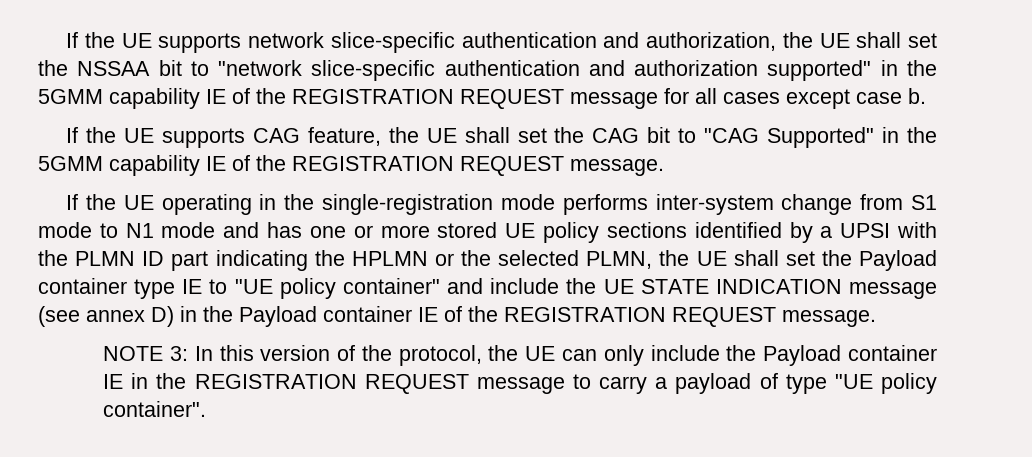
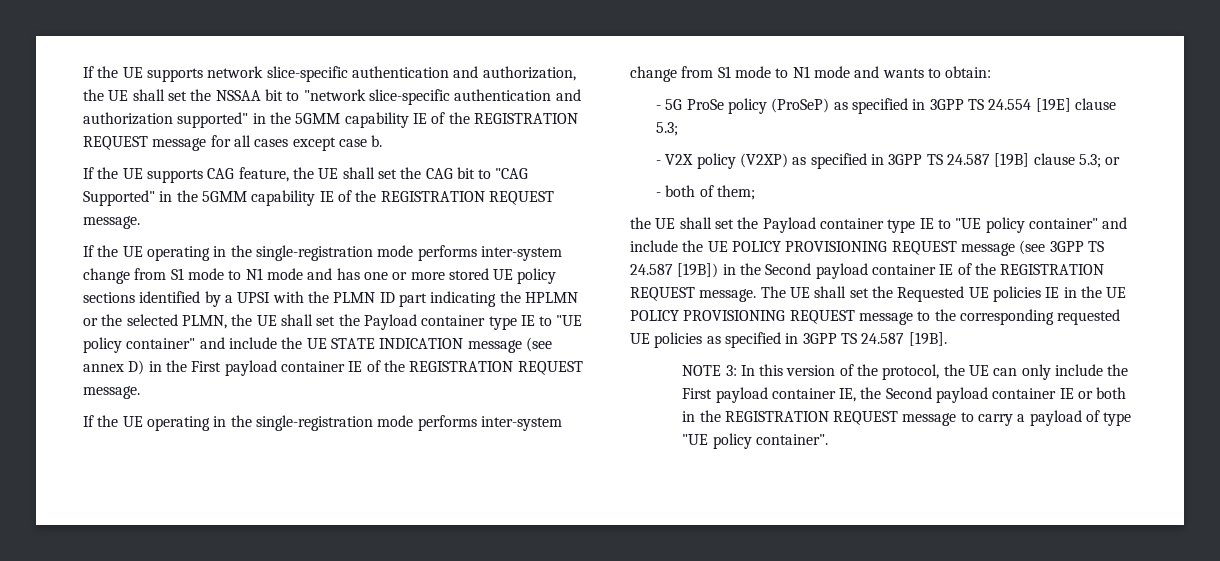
- If the UE operating in the single-registration mode performs inter-system change from S1 mode to N1 mode and has one or more stored UE policy sections identified by a UPSI with the PLMN ID part indicating the HPLMN or the selected PLMN, the UE shall set the Payload container type IE to "UE policy container" and include the UE STATE INDICATION message (see annex D) in the Payload container IE of the REGISTRATION REQUEST message.
+ If the UE operating in the single-registration mode performs inter-system change from S1 mode to N1 mode and has one or more stored UE policy sections identified by a UPSI with the PLMN ID part indicating the HPLMN or the selected PLMN, the UE shall set the Payload container type IE to "UE policy container" and include the UE STATE INDICATION message (see annex D) in the First payload container IE of the REGISTRATION REQUEST message.
+ If the UE operating in the single-registration mode performs inter-system change from S1 mode to N1 mode and wants to obtain:
+ - 5G ProSe policy (ProSeP) as specified in 3GPP TS 24.554 [19E] clause 5.3;
+ - V2X policy (V2XP) as specified in 3GPP TS 24.587 [19B] clause 5.3; or
+ - both of them;
+ the UE shall set the Payload container type IE to "UE policy container" and include the UE POLICY PROVISIONING REQUEST message (see 3GPP TS 24.587 [19B]) in the Second payload container IE of the REGISTRATION REQUEST message. The UE shall set the Requested UE policies IE in the UE POLICY PROVISIONING REQUEST message to the corresponding requested UE policies as specified in 3GPP TS 24.587 [19B].
- NOTE 3: In this version of the protocol, the UE can only include the Payload container IE in the REGISTRATION REQUEST message to carry a payload of type "UE policy container".
+ NOTE 3: In this version of the protocol, the UE can only include the First payload container IE, the Second payload container IE or both in the REGISTRATION REQUEST message to carry a payload of type "UE policy container".

